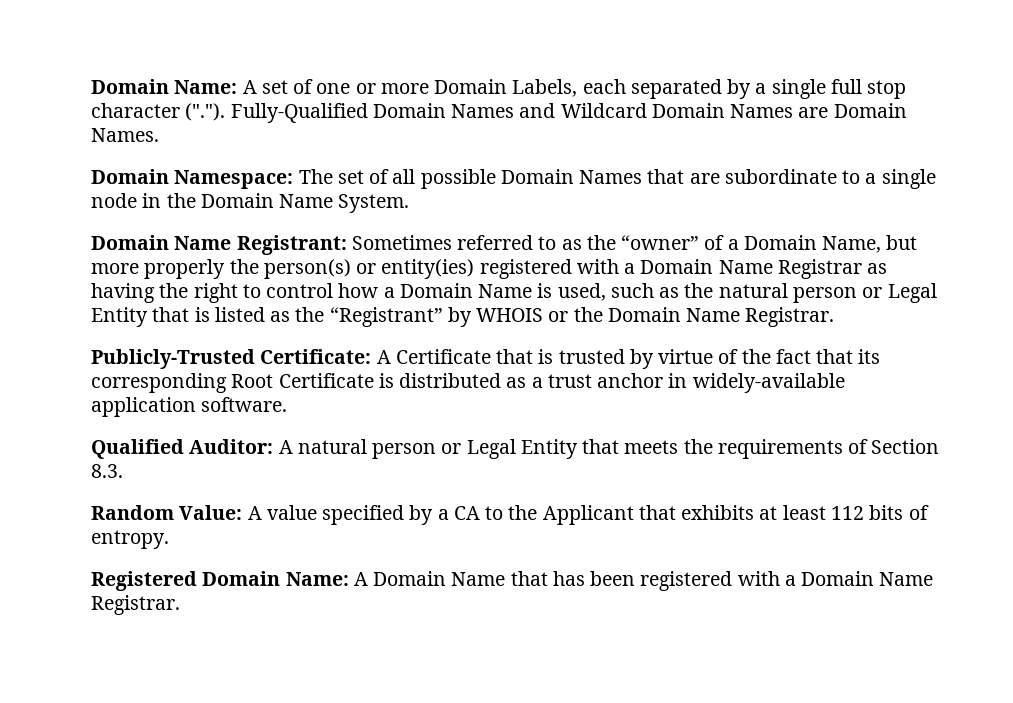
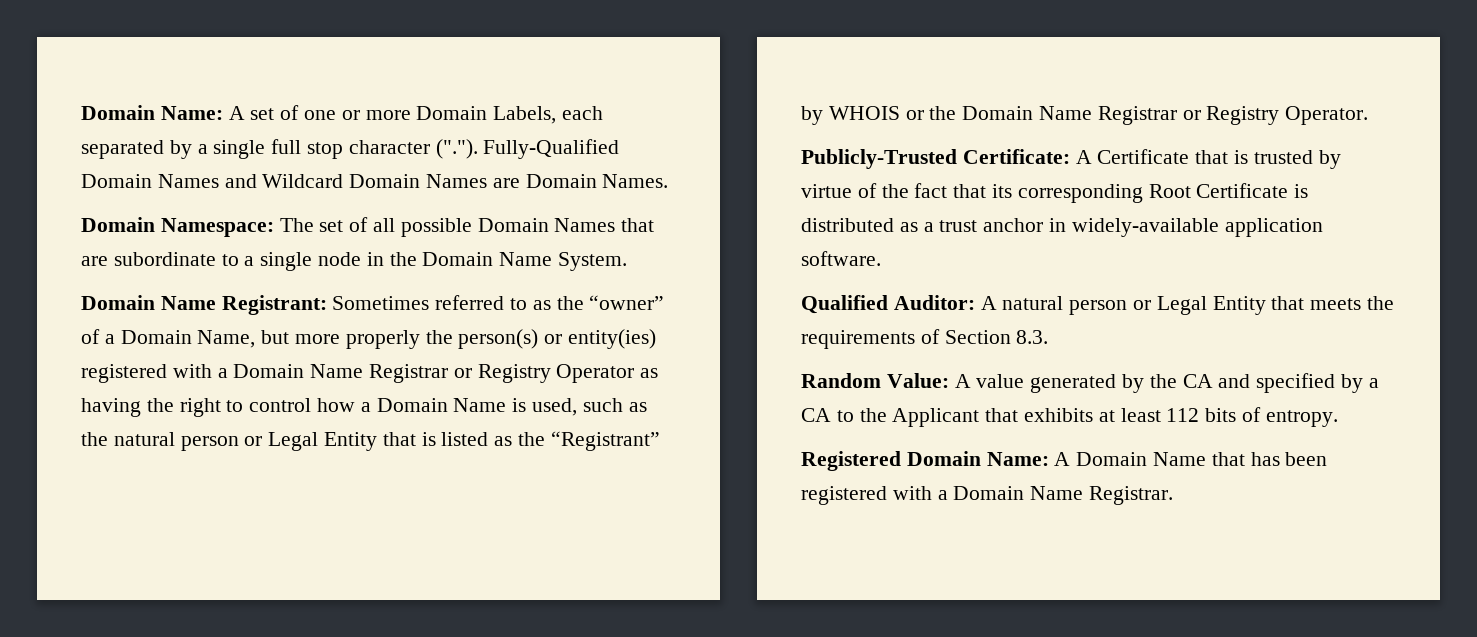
- Domain Name Registrant: Sometimes referred to as the “owner” of a Domain Name, but more properly the person(s) or entity(ies) registered with a Domain Name Registrar as having the right to control how a Domain Name is used, such as the natural person or Legal Entity that is listed as the “Registrant” by WHOIS or the Domain Name Registrar.
+ Domain Name Registrant: Sometimes referred to as the “owner” of a Domain Name, but more properly the person(s) or entity(ies) registered with a Domain Name Registrar or Registry Operator as having the right to control how a Domain Name is used, such as the natural person or Legal Entity that is listed as the “Registrant” by WHOIS or the Domain Name Registrar or Registry Operator.
- Random Value: A value specified by a CA to the Applicant that exhibits at least 112 bits of entropy.
+ Random Value: A value generated by the CA and specified by a CA to the Applicant that exhibits at least 112 bits of entropy.

